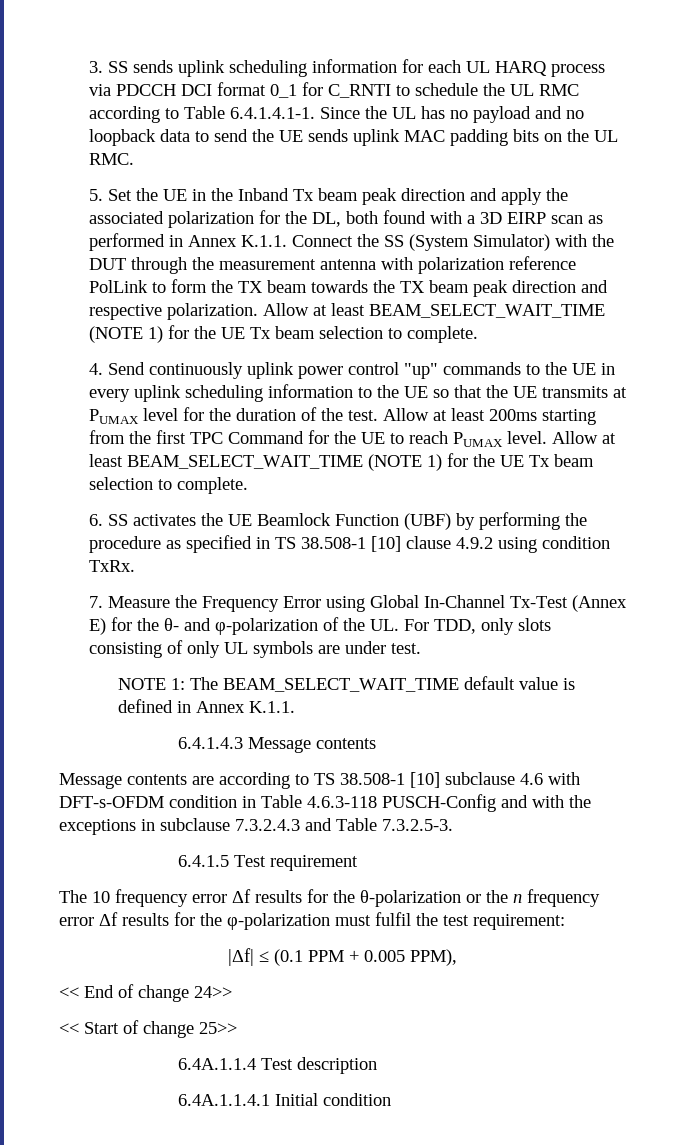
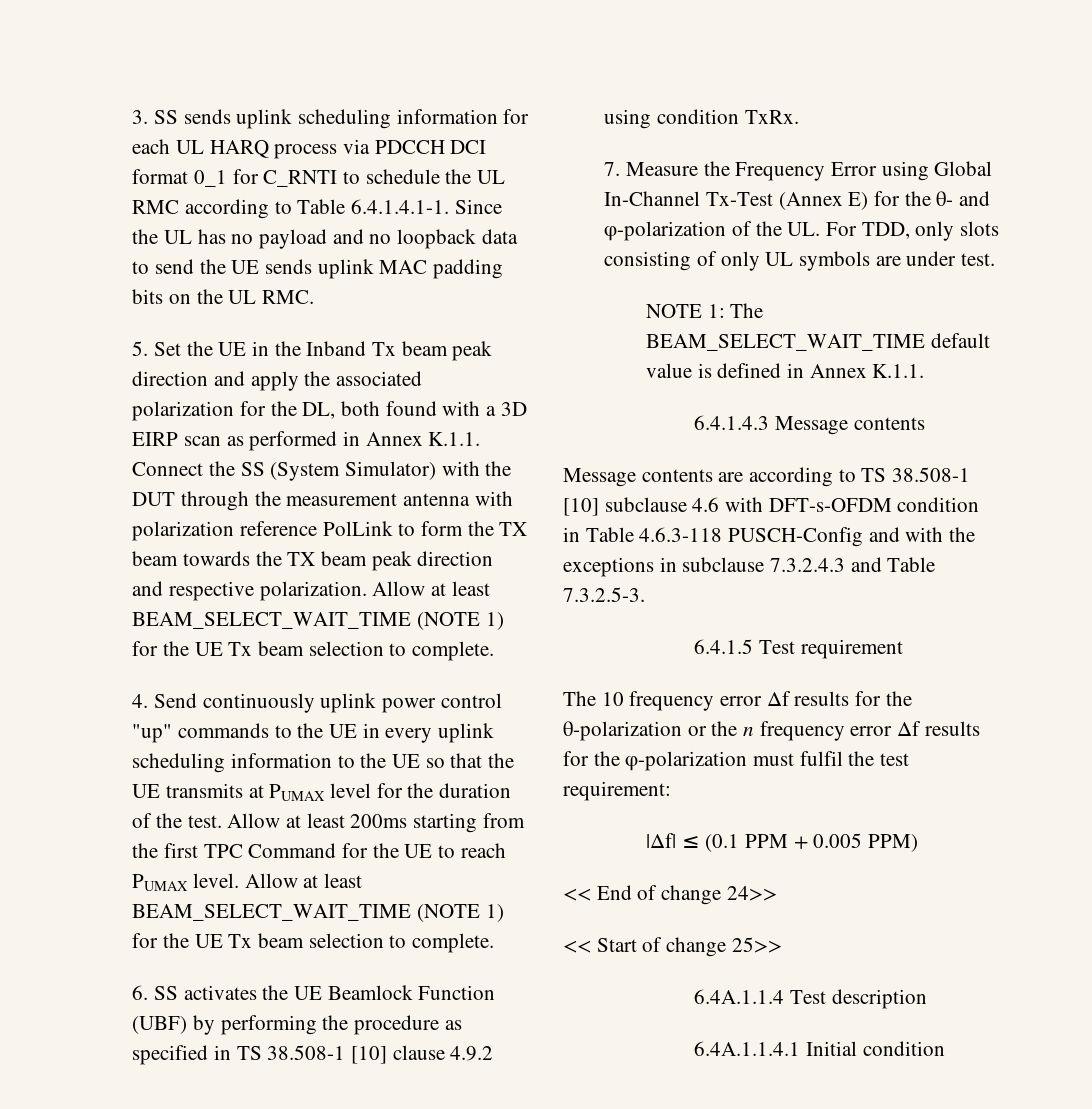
- |Δf| ≤ (0.1 PPM + 0.005 PPM),
+ |Δf| ≤ (0.1 PPM + 0.005 PPM)

